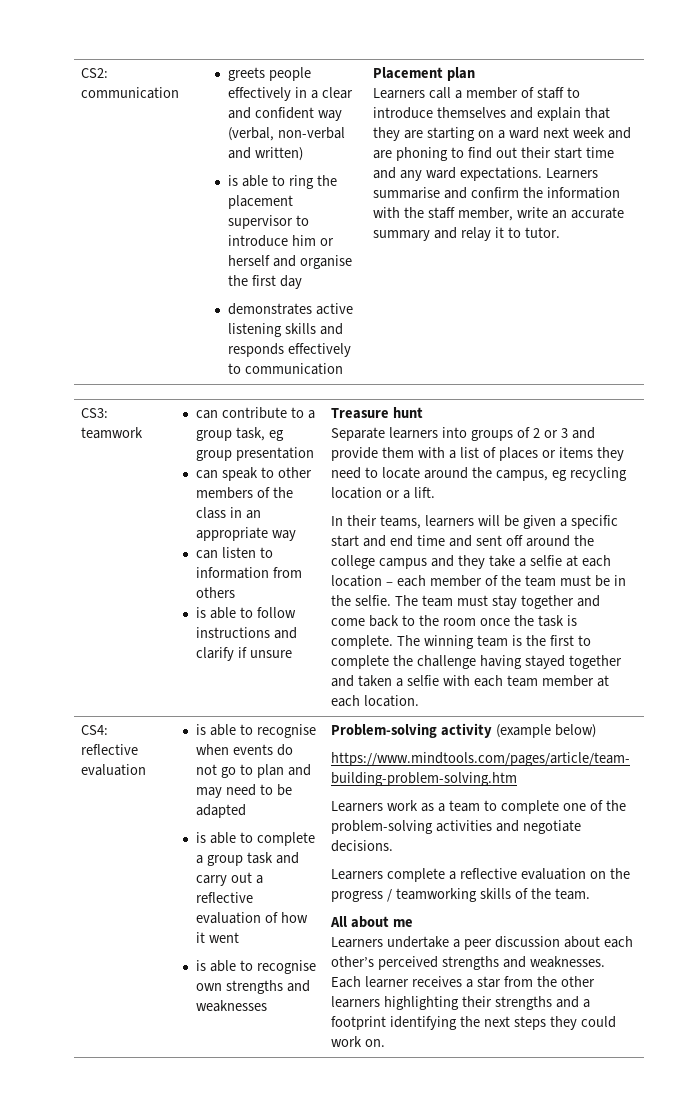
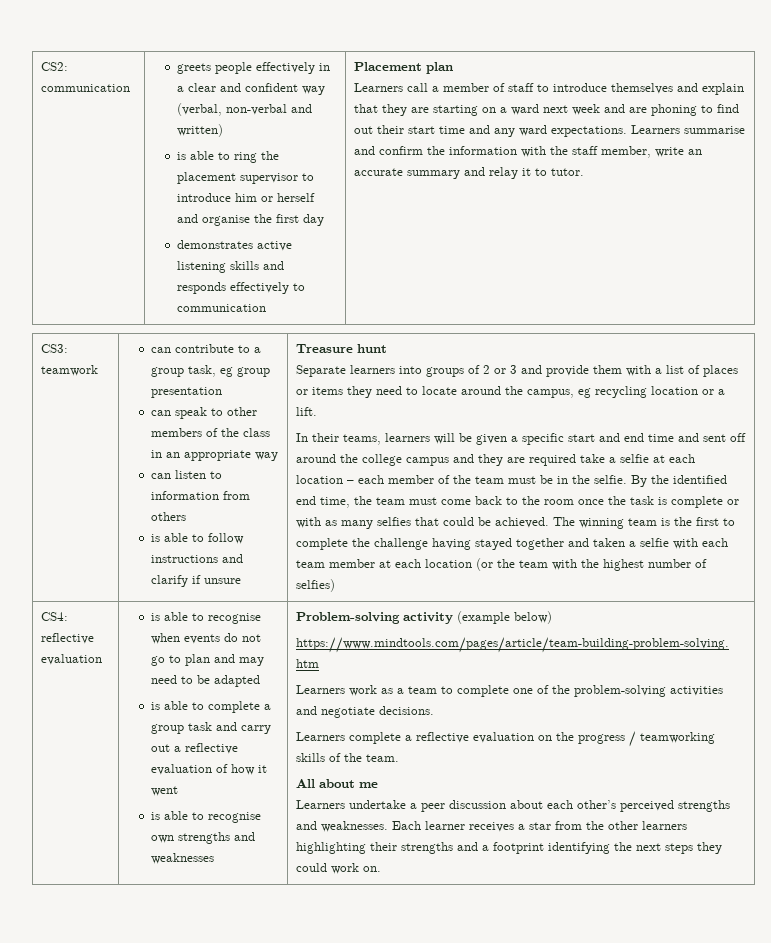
- In their teams, learners will be given a specific start and end time and sent off around the college campus and they take a selfie at each location – each member of the team must be in the selfie.
+ In their teams, learners will be given a specific start and end time and sent off around the college campus and they are required take a selfie at each location – each member of the team must be in the selfie.
- The team must stay together and come back to the room once the task is complete.
+ By the identified end time, the team must come back to the room once the task is complete or with as many selfies that could be achieved.
- The winning team is the first to complete the challenge having stayed together and taken a selfie with each team member at each location.
+ The winning team is the first to complete the challenge having stayed together and taken a selfie with each team member at each location (or the team with the highest number of selfies)

